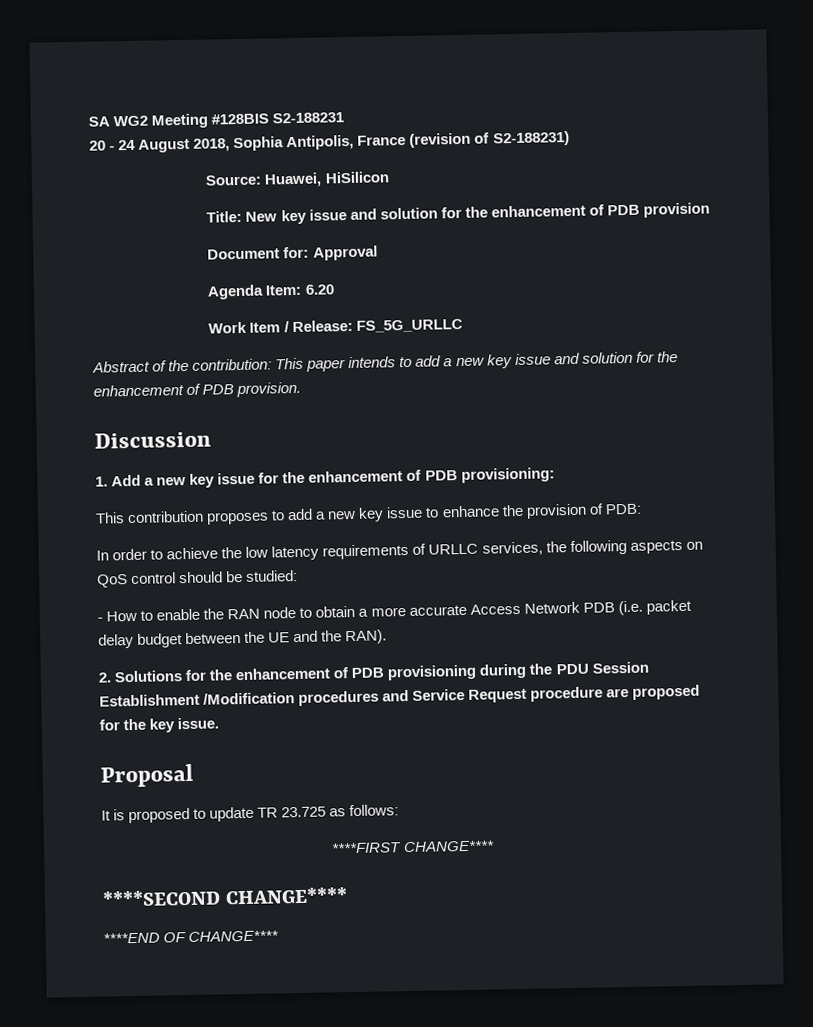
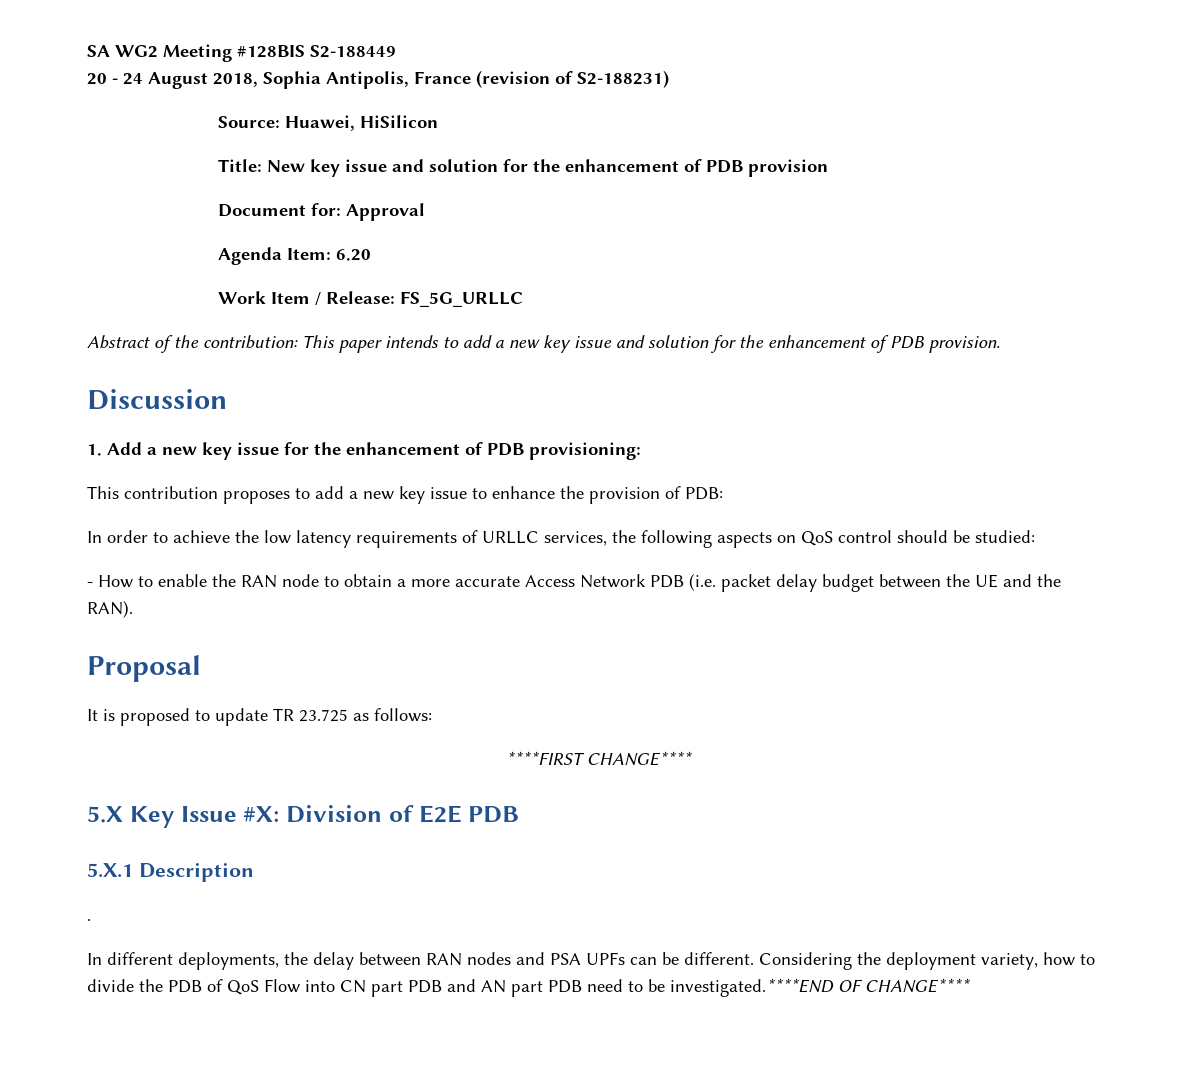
- SA WG2 Meeting #128BIS S2-188231
+ SA WG2 Meeting #128BIS S2-188449
- 2. Solutions for the enhancement of PDB provisioning during the PDU Session Establishment /Modification procedures and Service Request procedure are proposed for the key issue.
- ****SECOND CHANGE****
- ****END OF CHANGE****
+ 5.X Key Issue #X: Division of E2E PDB
+ 5.X.1 Description
+ .
+ In different deployments, the delay between RAN nodes and PSA UPFs can be different. Considering the deployment variety, how to divide the PDB of QoS Flow into CN part PDB and AN part PDB need to be investigated.****END OF CHANGE****

